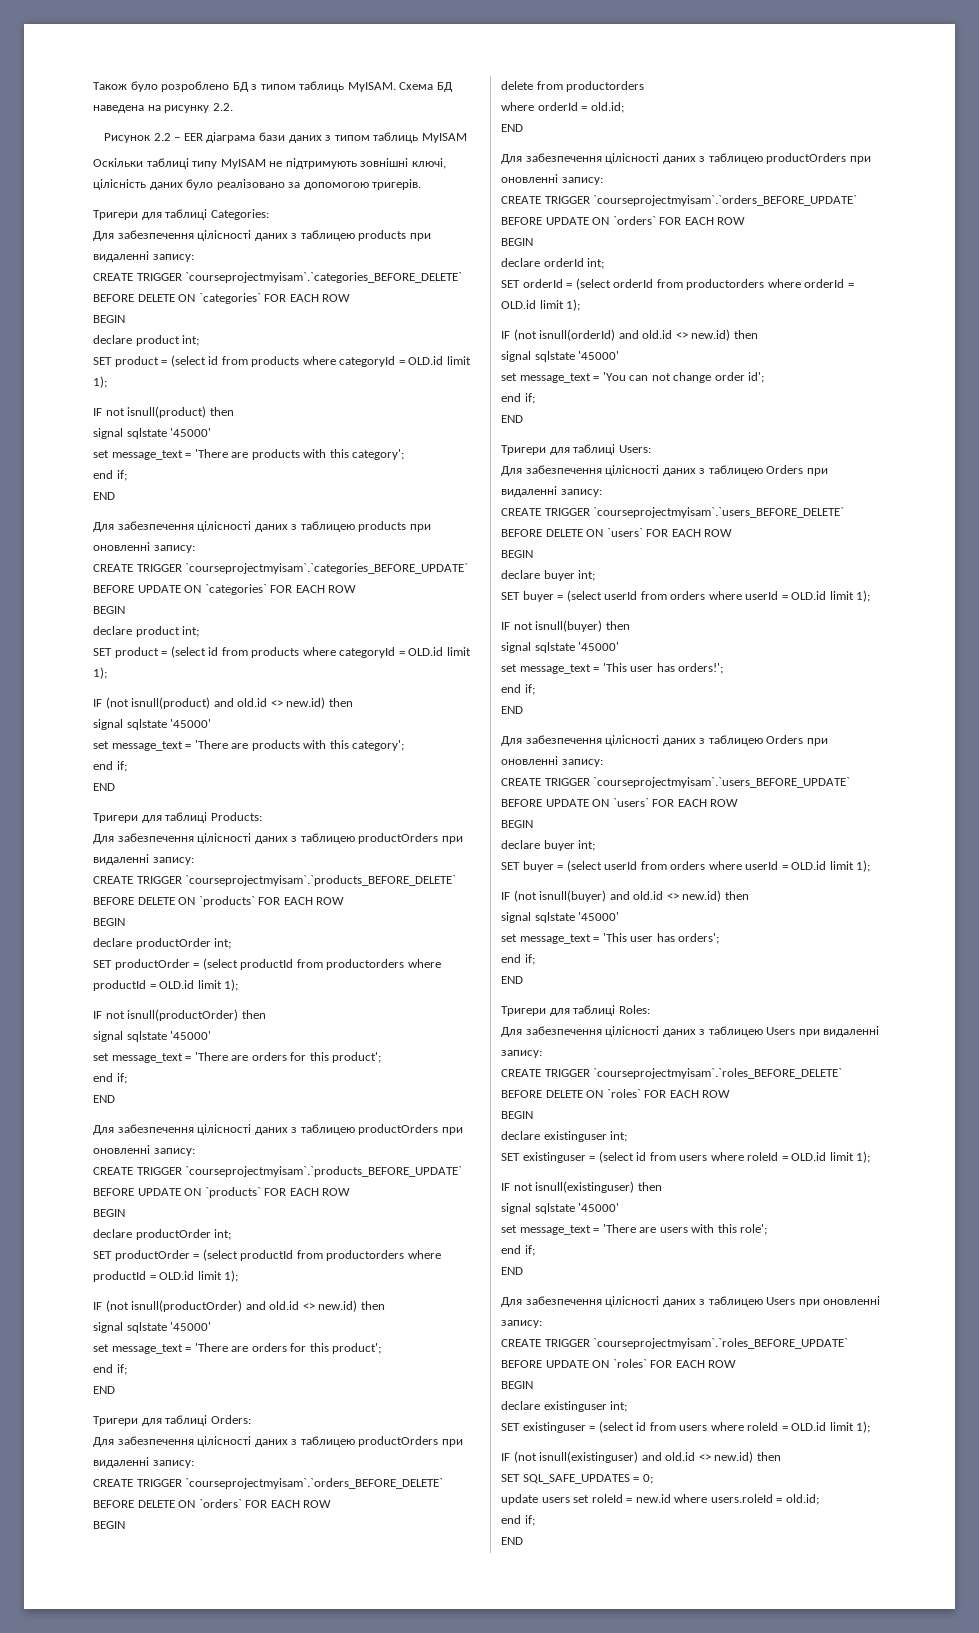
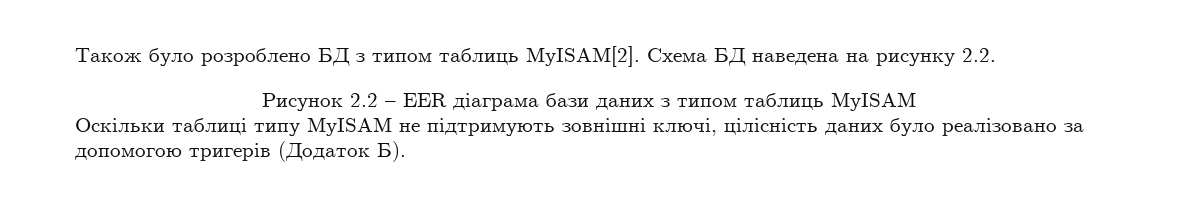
- Також було розроблено БД з типом таблиць MyISAM.
+ Також було розроблено БД з типом таблиць MyISAM[2].
- Оскільки таблиці типу MyISAM не підтримують зовнішні ключі, цілісність даних було реалізовано за допомогою тригерів.
- Тригери для таблиці Categories:
- Для забезпечення цілісності даних з таблицею products при видаленні запису:
- CREATE TRIGGER `courseprojectmyisam`.`categories_BEFORE_DELETE` BEFORE DELETE ON `categories` FOR EACH ROW
- BEGIN
- declare product int;
- SET product = (select id from products where categoryId = OLD.id limit 1);
- IF not isnull(product) then
- signal sqlstate '45000'
- set message_text = 'There are products with this category';
- end if;
- END
- Для забезпечення цілісності даних з таблицею products при оновленні запису:
- CREATE TRIGGER `courseprojectmyisam`.`categories_BEFORE_UPDATE` BEFORE UPDATE ON `categories` FOR EACH ROW
- BEGIN
- declare product int;
- SET product = (select id from products where categoryId = OLD.id limit 1);
- IF (not isnull(product) and old.id <> new.id) then
- signal sqlstate '45000'
- set message_text = 'There are products with this category';
- end if;
- END
- Тригери для таблиці Products:
- Для забезпечення цілісності даних з таблицею productOrders при видаленні запису:
- CREATE TRIGGER `courseprojectmyisam`.`products_BEFORE_DELETE` BEFORE DELETE ON `products` FOR EACH ROW
- BEGIN
- declare productOrder int;
- SET productOrder = (select productId from productorders where productId = OLD.id limit 1);
- IF not isnull(productOrder) then
- signal sqlstate '45000'
- set message_text = 'There are orders for this product';
- end if;
- END
- Для забезпечення цілісності даних з таблицею productOrders при оновленні запису:
- CREATE TRIGGER `courseprojectmyisam`.`products_BEFORE_UPDATE` BEFORE UPDATE ON `products` FOR EACH ROW
- BEGIN
- declare productOrder int;
- SET productOrder = (select productId from productorders where productId = OLD.id limit 1);
- IF (not isnull(productOrder) and old.id <> new.id) then
- signal sqlstate '45000'
- set message_text = 'There are orders for this product';
- end if;
- END
- Тригери для таблиці Orders:
- Для забезпечення цілісності даних з таблицею productOrders при видаленні запису:
- CREATE TRIGGER `courseprojectmyisam`.`orders_BEFORE_DELETE` BEFORE DELETE ON `orders` FOR EACH ROW
- BEGIN
- delete from productorders
- where orderId = old.id;
- END
- Для забезпечення цілісності даних з таблицею productOrders при оновленні запису:
- CREATE TRIGGER `courseprojectmyisam`.`orders_BEFORE_UPDATE` BEFORE UPDATE ON `orders` FOR EACH ROW
- BEGIN
- declare orderId int;
- SET orderId = (select orderId from productorders where orderId = OLD.id limit 1);
- IF (not isnull(orderId) and old.id <> new.id) then
- signal sqlstate '45000'
- set message_text = 'You can not change order id';
- end if;
- END
- Тригери для таблиці Users:
- Для забезпечення цілісності даних з таблицею Orders при видаленні запису:
- CREATE TRIGGER `courseprojectmyisam`.`users_BEFORE_DELETE` BEFORE DELETE ON `users` FOR EACH ROW
- BEGIN
- declare buyer int;
- SET buyer = (select userId from orders where userId = OLD.id limit 1);
- IF not isnull(buyer) then
- signal sqlstate '45000'
- set message_text = 'This user has orders!';
- end if;
- END
- Для забезпечення цілісності даних з таблицею Orders при оновленні запису:
- CREATE TRIGGER `courseprojectmyisam`.`users_BEFORE_UPDATE` BEFORE UPDATE ON `users` FOR EACH ROW
- BEGIN
- declare buyer int;
- SET buyer = (select userId from orders where userId = OLD.id limit 1);
- IF (not isnull(buyer) and old.id <> new.id) then
- signal sqlstate '45000'
- set message_text = 'This user has orders';
- end if;
- END
- Тригери для таблиці Roles:
- Для забезпечення цілісності даних з таблицею Users при видаленні запису:
- CREATE TRIGGER `courseprojectmyisam`.`roles_BEFORE_DELETE` BEFORE DELETE ON `roles` FOR EACH ROW
- BEGIN
- declare existinguser int;
- SET existinguser = (select id from users where roleId = OLD.id limit 1);
- IF not isnull(existinguser) then
- signal sqlstate '45000'
- set message_text = 'There are users with this role';
- end if;
- END
- Для забезпечення цілісності даних з таблицею Users при оновленні запису:
- CREATE TRIGGER `courseprojectmyisam`.`roles_BEFORE_UPDATE` BEFORE UPDATE ON `roles` FOR EACH ROW
- BEGIN
- declare existinguser int;
- SET existinguser = (select id from users where roleId = OLD.id limit 1);
- IF (not isnull(existinguser) and old.id <> new.id) then
- SET SQL_SAFE_UPDATES = 0;
- update users set roleId = new.id where users.roleId = old.id;
- end if;
- END
+ Оскільки таблиці типу MyISAM не підтримують зовнішні ключі, цілісність даних було реалізовано за допомогою тригерів (Додаток Б).

